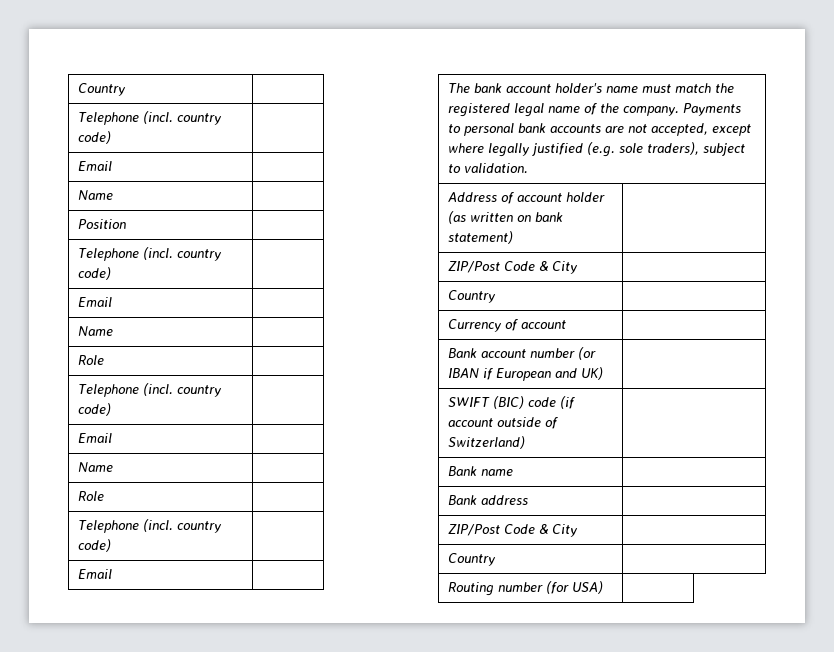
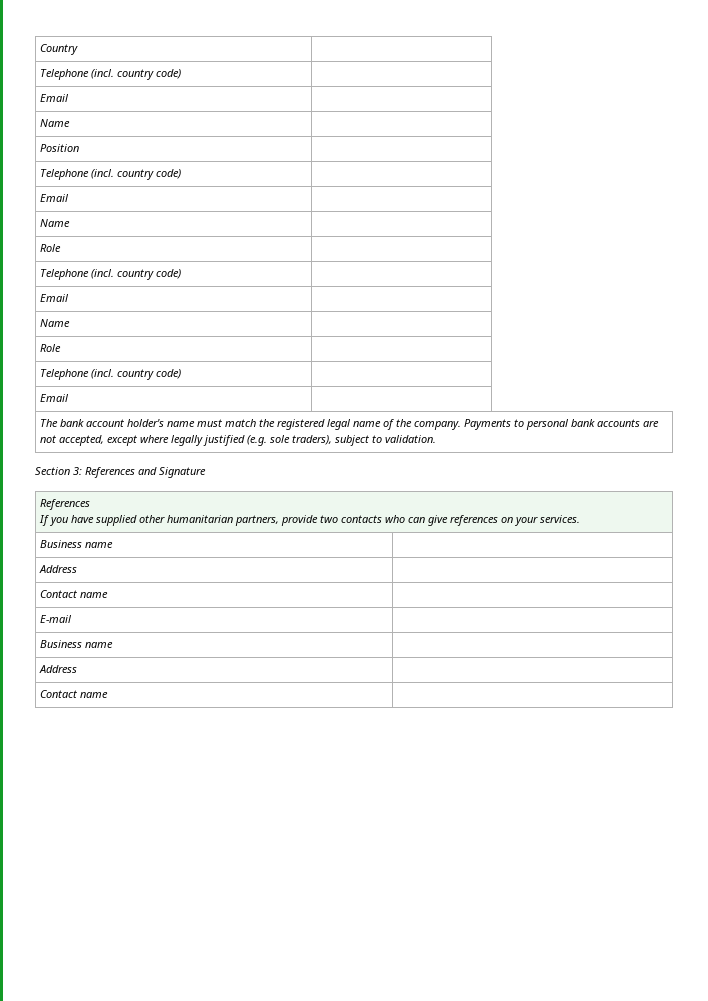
- Address of account holder (as written on bank statement) |
- ZIP/Post Code & City |
- Country |
- Currency of account |
- Bank account number (or IBAN if European and UK) |
- SWIFT (BIC) code (if account outside of Switzerland) |
- Bank name |
- Bank address |
- ZIP/Post Code & City |
- Country |
- Routing number (for USA) |
+ Section 3: References and Signature
+ References
+ If you have supplied other humanitarian partners, provide two contacts who can give references on your services.
+ Business name |
+ Address |
+ Contact name |
+ E-mail |
+ Business name |
+ Address |
+ Contact name |

